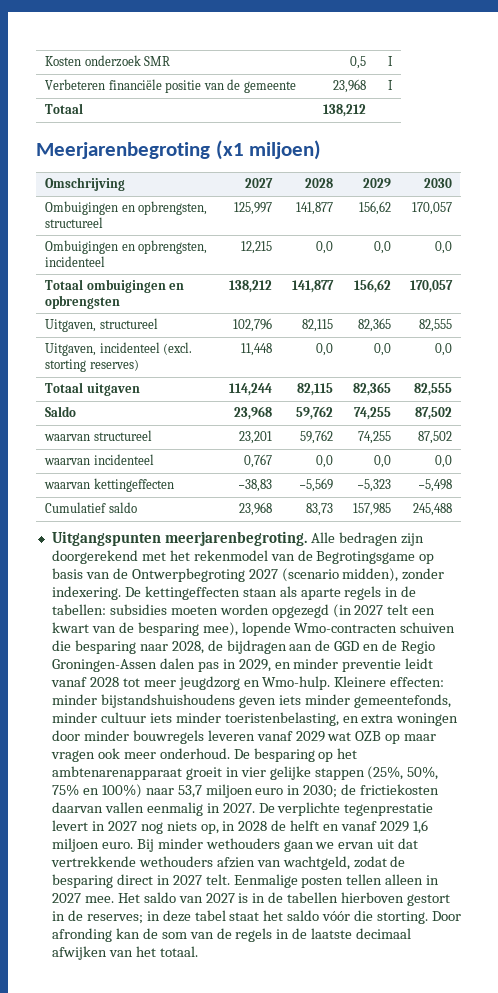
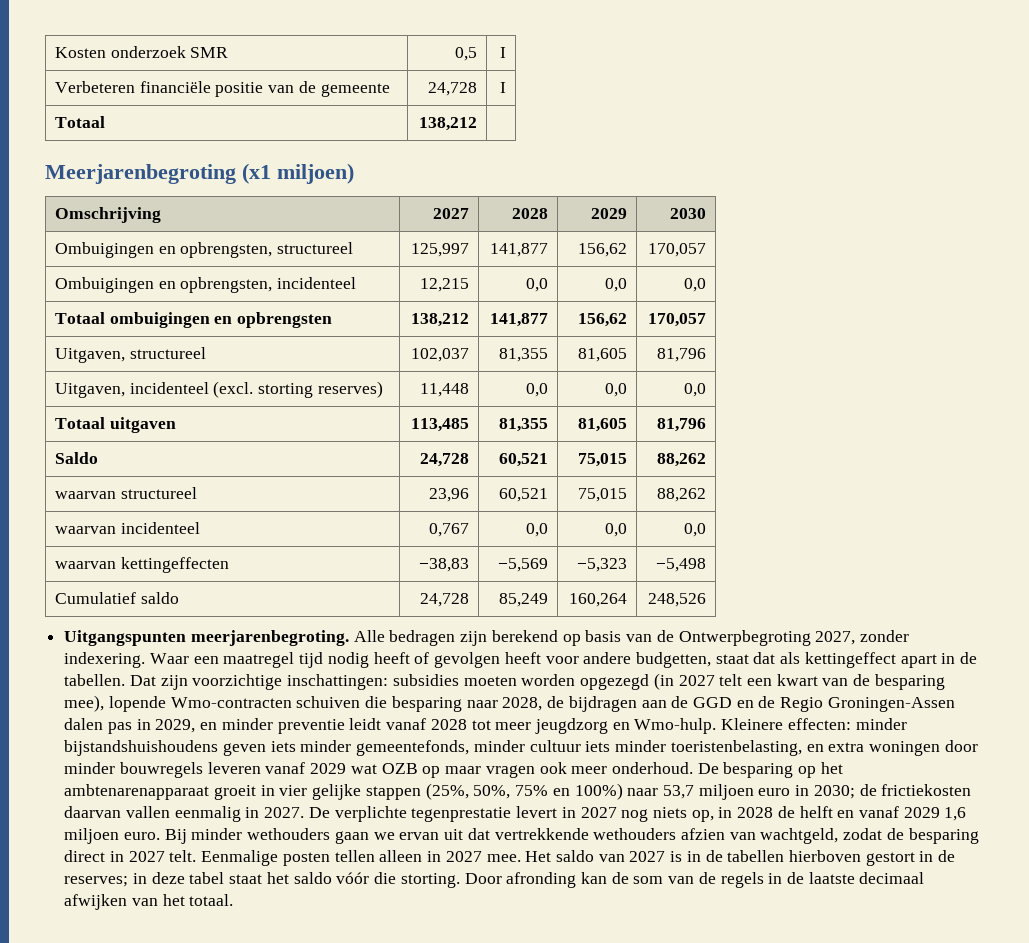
- Verbeteren financiële positie van de gemeente | 23,968 | I
+ Verbeteren financiële positie van de gemeente | 24,728 | I
- Uitgaven, structureel | 102,796 | 82,115 | 82,365 | 82,555
+ Uitgaven, structureel | 102,037 | 81,355 | 81,605 | 81,796
- Totaal uitgaven | 114,244 | 82,115 | 82,365 | 82,555
- Saldo | 23,968 | 59,762 | 74,255 | 87,502
- waarvan structureel | 23,201 | 59,762 | 74,255 | 87,502
+ Totaal uitgaven | 113,485 | 81,355 | 81,605 | 81,796
+ Saldo | 24,728 | 60,521 | 75,015 | 88,262
+ waarvan structureel | 23,96 | 60,521 | 75,015 | 88,262
- Cumulatief saldo | 23,968 | 83,73 | 157,985 | 245,488
+ Cumulatief saldo | 24,728 | 85,249 | 160,264 | 248,526
- Alle bedragen zijn doorgerekend met het rekenmodel van de Begrotingsgame op basis van de Ontwerpbegroting 2027 (scenario midden), zonder indexering. De kettingeffecten staan als aparte regels in de tabellen: subsidies moeten worden opgezegd (in 2027 telt een kwart van de besparing mee), lopende Wmo-contracten schuiven die besparing naar 2028, de bijdragen aan de GGD en de Regio Groningen-Assen dalen pas in 2029, en minder preventie leidt vanaf 2028 tot meer jeugdzorg en Wmo-hulp.
+ Alle bedragen zijn berekend op basis van de Ontwerpbegroting 2027, zonder indexering. Waar een maatregel tijd nodig heeft of gevolgen heeft voor andere budgetten, staat dat als kettingeffect apart in de tabellen. Dat zijn voorzichtige inschattingen: subsidies moeten worden opgezegd (in 2027 telt een kwart van de besparing mee), lopende Wmo-contracten schuiven die besparing naar 2028, de bijdragen aan de GGD en de Regio Groningen-Assen dalen pas in 2029, en minder preventie leidt vanaf 2028 tot meer jeugdzorg en Wmo-hulp.

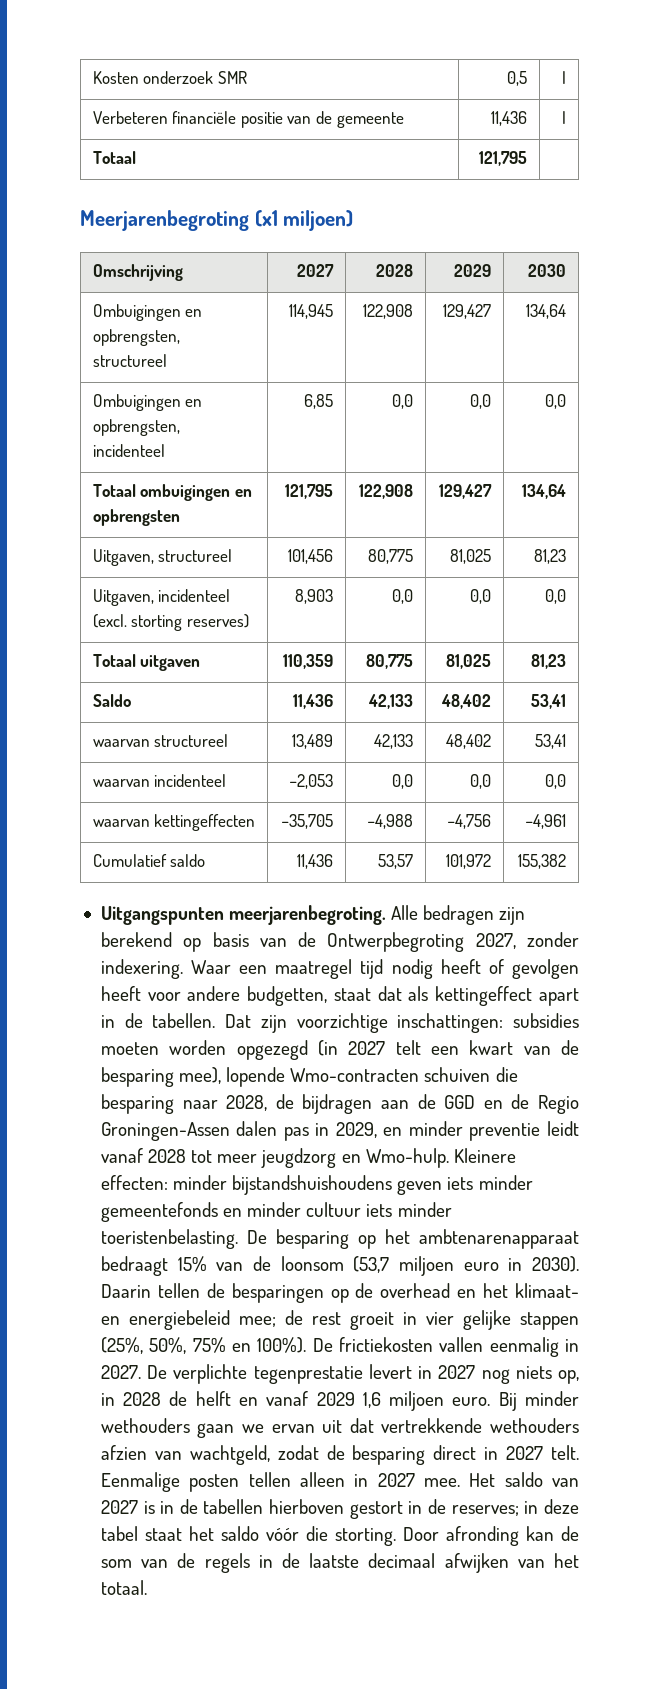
- Verbeteren financiële positie van de gemeente | 24,728 | I
+ Verbeteren financiële positie van de gemeente | 11,436 | I
- Totaal | 138,212 |
+ Totaal | 121,795 |
- Ombuigingen en opbrengsten, structureel | 125,997 | 141,877 | 156,62 | 170,057
+ Ombuigingen en opbrengsten, structureel | 114,945 | 122,908 | 129,427 | 134,64
- Ombuigingen en opbrengsten, incidenteel | 12,215 | 0,0 | 0,0 | 0,0
+ Ombuigingen en opbrengsten, incidenteel | 6,85 | 0,0 | 0,0 | 0,0
- Totaal ombuigingen en opbrengsten | 138,212 | 141,877 | 156,62 | 170,057
- Uitgaven, structureel | 102,037 | 81,355 | 81,605 | 81,796
+ Totaal ombuigingen en opbrengsten | 121,795 | 122,908 | 129,427 | 134,64
+ Uitgaven, structureel | 101,456 | 80,775 | 81,025 | 81,23
- Uitgaven, incidenteel (excl. storting reserves) | 11,448 | 0,0 | 0,0 | 0,0
+ Uitgaven, incidenteel (excl. storting reserves) | 8,903 | 0,0 | 0,0 | 0,0
- Totaal uitgaven | 113,485 | 81,355 | 81,605 | 81,796
- Saldo | 24,728 | 60,521 | 75,015 | 88,262
- waarvan structureel | 23,96 | 60,521 | 75,015 | 88,262
+ Totaal uitgaven | 110,359 | 80,775 | 81,025 | 81,23
+ Saldo | 11,436 | 42,133 | 48,402 | 53,41
+ waarvan structureel | 13,489 | 42,133 | 48,402 | 53,41
- waarvan incidenteel | 0,767 | 0,0 | 0,0 | 0,0
+ waarvan incidenteel | −2,053 | 0,0 | 0,0 | 0,0
- waarvan kettingeffecten | −38,83 | −5,569 | −5,323 | −5,498
- Cumulatief saldo | 24,728 | 85,249 | 160,264 | 248,526
+ waarvan kettingeffecten | −35,705 | −4,988 | −4,756 | −4,961
+ Cumulatief saldo | 11,436 | 53,57 | 101,972 | 155,382
- Kleinere effecten: minder bijstandshuishoudens geven iets minder gemeentefonds, minder cultuur iets minder toeristenbelasting, en extra woningen door minder bouwregels leveren vanaf 2029 wat OZB op maar vragen ook meer onderhoud.
+ Kleinere effecten: minder bijstandshuishoudens geven iets minder gemeentefonds en minder cultuur iets minder toeristenbelasting.
- De besparing op het ambtenarenapparaat groeit in vier gelijke stappen (25%, 50%, 75% en 100%) naar 53,7 miljoen euro in 2030; de frictiekosten daarvan vallen eenmalig in 2027.
+ De besparing op het ambtenarenapparaat bedraagt 15% van de loonsom (53,7 miljoen euro in 2030). Daarin tellen de besparingen op de overhead en het klimaat- en energiebeleid mee; de rest groeit in vier gelijke stappen (25%, 50%, 75% en 100%). De frictiekosten vallen eenmalig in 2027.

